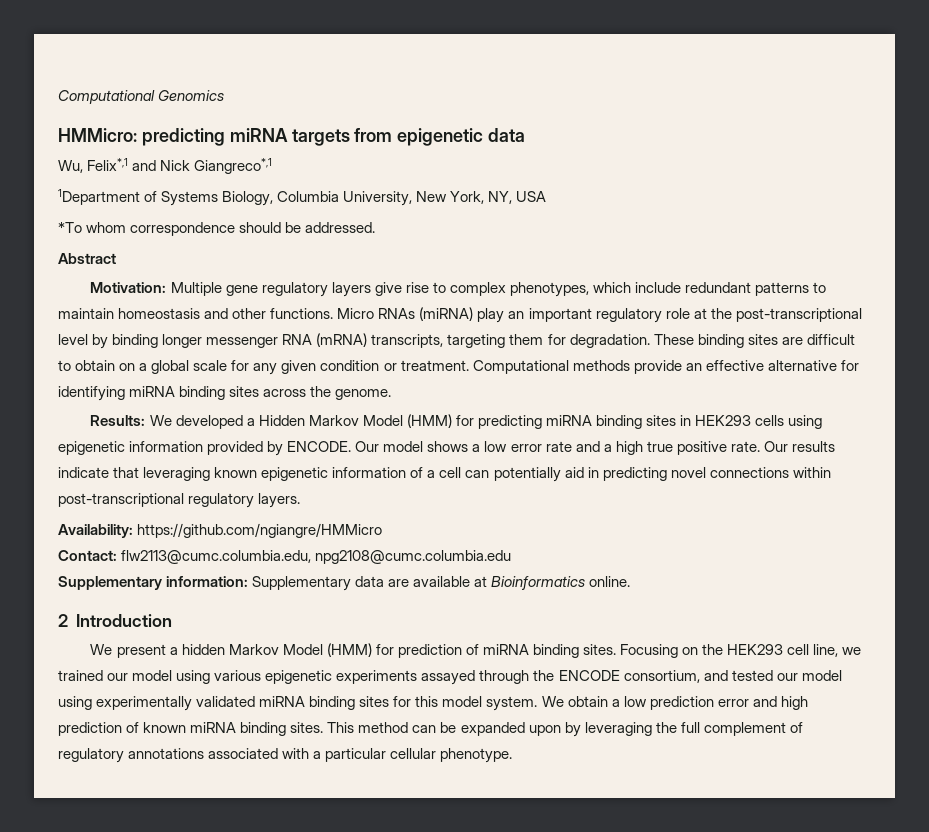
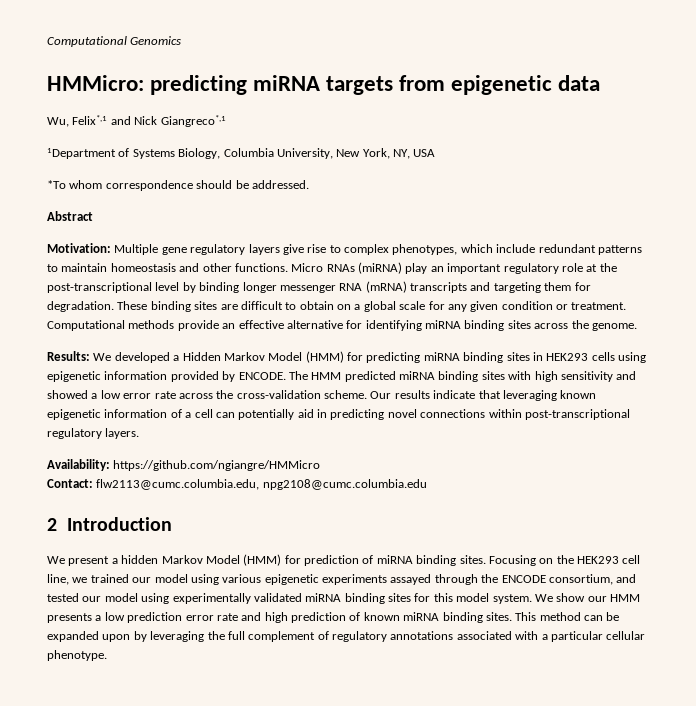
- Micro RNAs (miRNA) play an important regulatory role at the post-transcriptional level by binding longer messenger RNA (mRNA) transcripts, targeting them for degradation.
+ Micro RNAs (miRNA) play an important regulatory role at the post-transcriptional level by binding longer messenger RNA (mRNA) transcripts and targeting them for degradation.
- Our model shows a low error rate and a high true positive rate.
+ The HMM predicted miRNA binding sites with high sensitivity and showed a low error rate across the cross-validation scheme.
- Supplementary information: Supplementary data are available at Bioinformatics online.
- We obtain a low prediction error and high prediction of known miRNA binding sites.
+ We show our HMM presents a low prediction error rate and high prediction of known miRNA binding sites.

